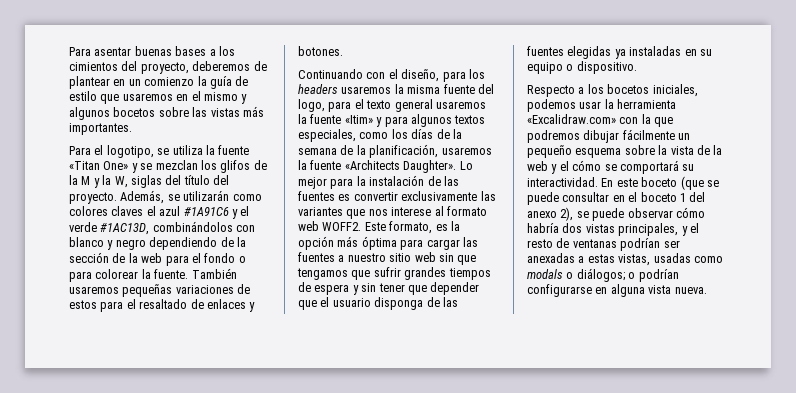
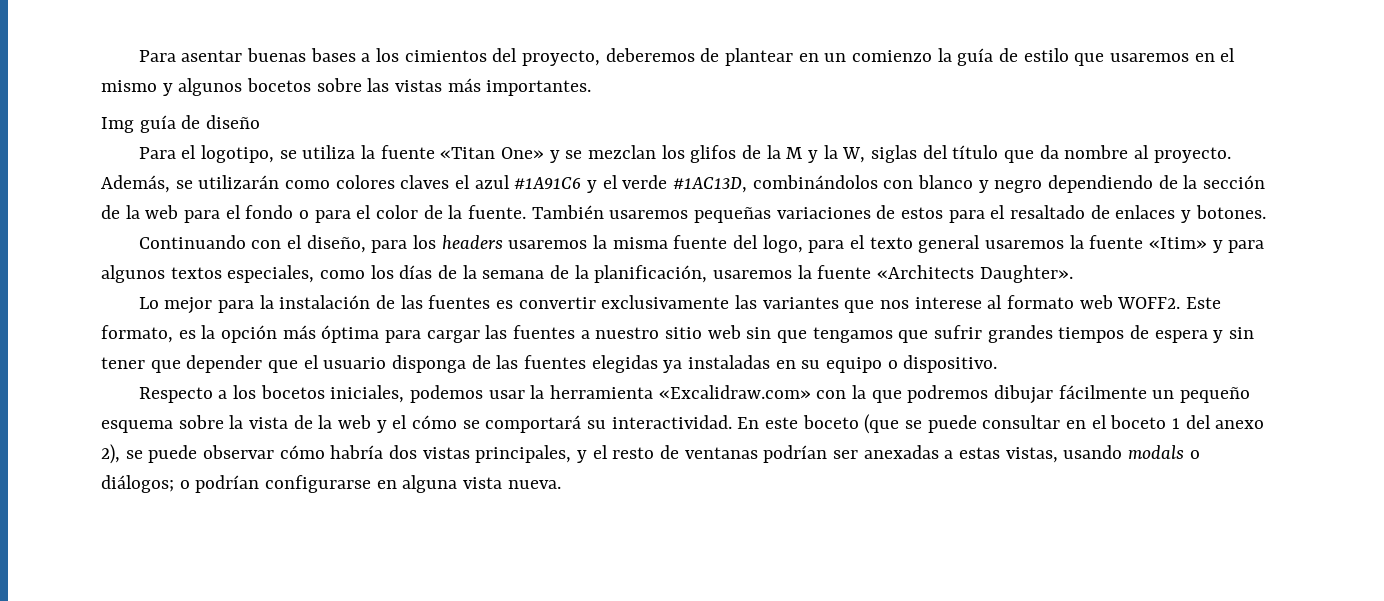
+ Img guía de diseño
- Para el logotipo, se utiliza la fuente «Titan One» y se mezclan los glifos de la M y la W, siglas del título del proyecto.
+ Para el logotipo, se utiliza la fuente «Titan One» y se mezclan los glifos de la M y la W, siglas del título que da nombre al proyecto.
- Además, se utilizarán como colores claves el azul #1A91C6 y el verde #1AC13D, combinándolos con blanco y negro dependiendo de la sección de la web para el fondo o para colorear la fuente.
+ Además, se utilizarán como colores claves el azul #1A91C6 y el verde #1AC13D, combinándolos con blanco y negro dependiendo de la sección de la web para el fondo o para el color de la fuente.
- Continuando con el diseño, para los headers usaremos la misma fuente del logo, para el texto general usaremos la fuente «Itim» y para algunos textos especiales, como los días de la semana de la planificación, usaremos la fuente «Architects Daughter». Lo mejor para la instalación de las fuentes es convertir exclusivamente las variantes que nos interese al formato web WOFF2.
+ Continuando con el diseño, para los headers usaremos la misma fuente del logo, para el texto general usaremos la fuente «Itim» y para algunos textos especiales, como los días de la semana de la planificación, usaremos la fuente «Architects Daughter».
+ Lo mejor para la instalación de las fuentes es convertir exclusivamente las variantes que nos interese al formato web WOFF2.
- En este boceto (que se puede consultar en el boceto 1 del anexo 2), se puede observar cómo habría dos vistas principales, y el resto de ventanas podrían ser anexadas a estas vistas, usadas como modals o diálogos; o podrían configurarse en alguna vista nueva.
+ En este boceto (que se puede consultar en el boceto 1 del anexo 2), se puede observar cómo habría dos vistas principales, y el resto de ventanas podrían ser anexadas a estas vistas, usando modals o diálogos; o podrían configurarse en alguna vista nueva.

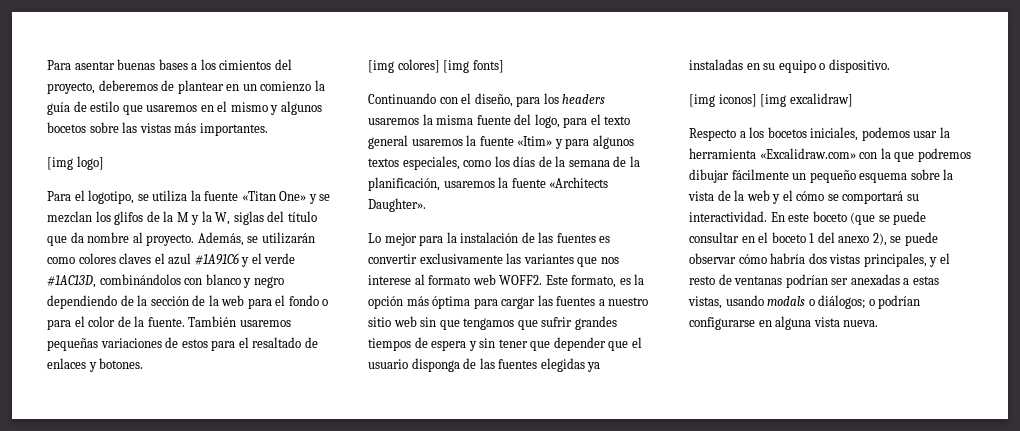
- Img guía de diseño
+ [img logo]
+ [img colores] [img fonts]
+ [img iconos] [img excalidraw]

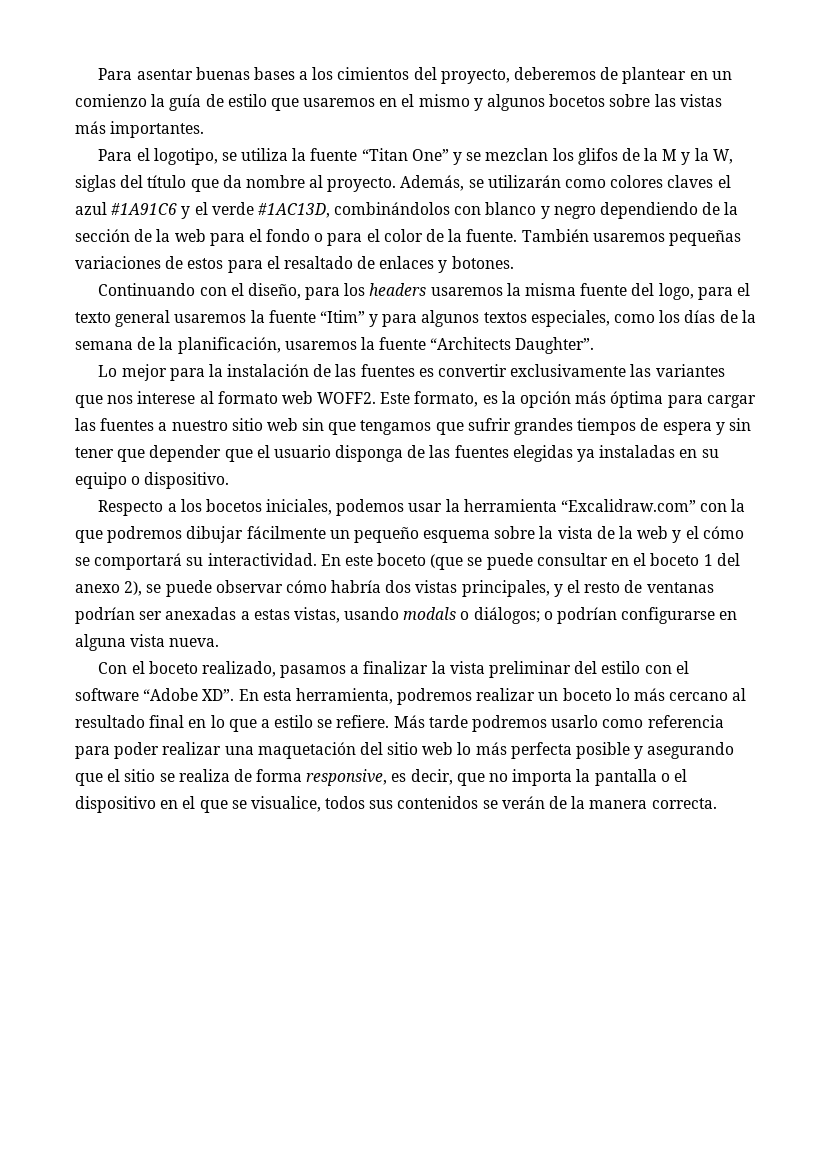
- [img logo]
- Para el logotipo, se utiliza la fuente «Titan One» y se mezclan los glifos de la M y la W, siglas del título que da nombre al proyecto.
+ Para el logotipo, se utiliza la fuente “Titan One” y se mezclan los glifos de la M y la W, siglas del título que da nombre al proyecto.
- [img colores] [img fonts]
- Continuando con el diseño, para los headers usaremos la misma fuente del logo, para el texto general usaremos la fuente «Itim» y para algunos textos especiales, como los días de la semana de la planificación, usaremos la fuente «Architects Daughter».
+ Continuando con el diseño, para los headers usaremos la misma fuente del logo, para el texto general usaremos la fuente “Itim” y para algunos textos especiales, como los días de la semana de la planificación, usaremos la fuente “Architects Daughter”.
- [img iconos] [img excalidraw]
- Respecto a los bocetos iniciales, podemos usar la herramienta «Excalidraw.com» con la que podremos dibujar fácilmente un pequeño esquema sobre la vista de la web y el cómo se comportará su interactividad.
+ Respecto a los bocetos iniciales, podemos usar la herramienta “Excalidraw.com” con la que podremos dibujar fácilmente un pequeño esquema sobre la vista de la web y el cómo se comportará su interactividad.
+ Con el boceto realizado, pasamos a finalizar la vista preliminar del estilo con el software “Adobe XD”. En esta herramienta, podremos realizar un boceto lo más cercano al resultado final en lo que a estilo se refiere. Más tarde podremos usarlo como referencia para poder realizar una maquetación del sitio web lo más perfecta posible y asegurando que el sitio se realiza de forma responsive, es decir, que no importa la pantalla o el dispositivo en el que se visualice, todos sus contenidos se verán de la manera correcta.

